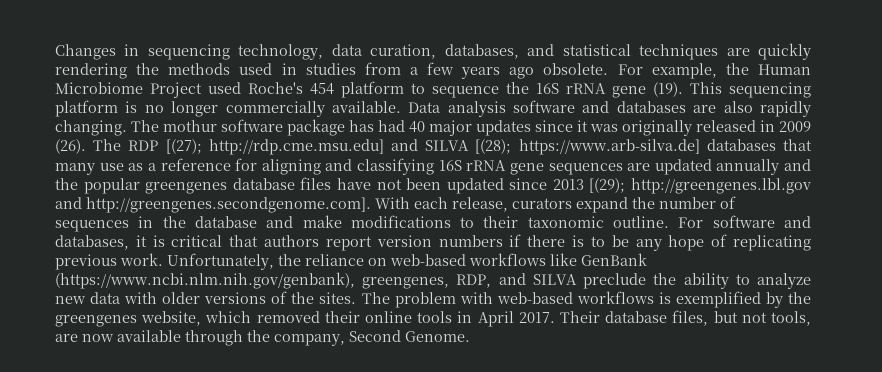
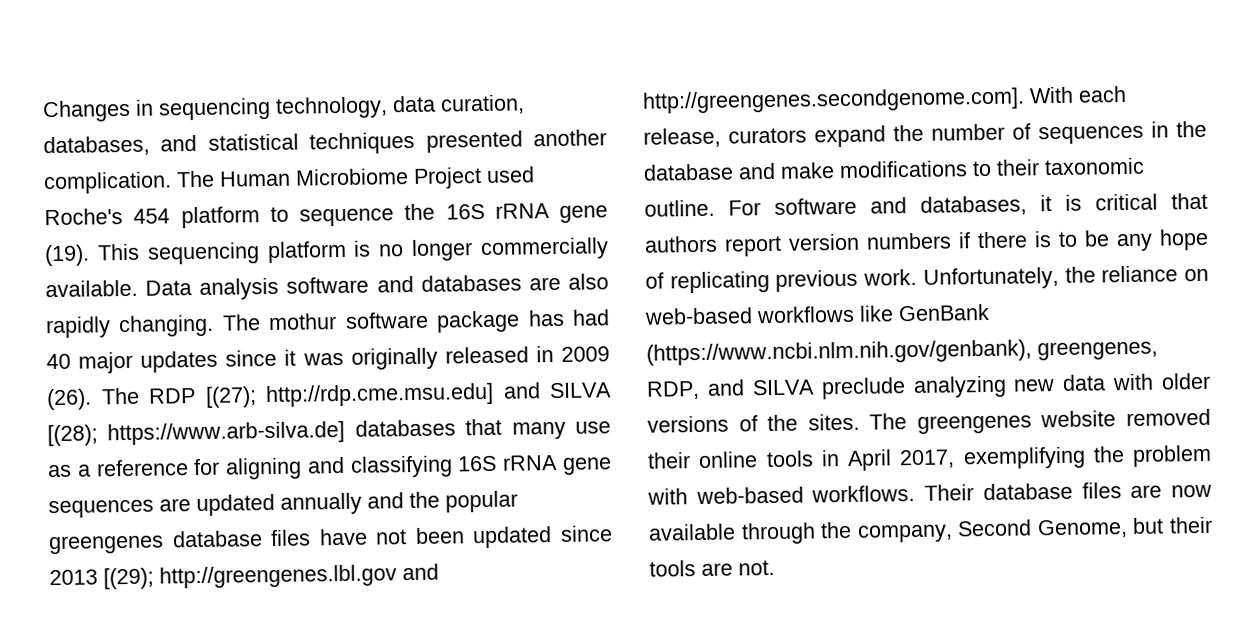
- Changes in sequencing technology, data curation, databases, and statistical techniques are quickly rendering the methods used in studies from a few years ago obsolete. For example, the Human Microbiome Project used Roche's 454 platform to sequence the 16S rRNA gene (19).
+ Changes in sequencing technology, data curation, databases, and statistical techniques presented another complication. The Human Microbiome Project used Roche's 454 platform to sequence the 16S rRNA gene (19).
- Unfortunately, the reliance on web-based workflows like GenBank (https://www.ncbi.nlm.nih.gov/genbank), greengenes, RDP, and SILVA preclude the ability to analyze new data with older versions of the sites.
+ Unfortunately, the reliance on web-based workflows like GenBank (https://www.ncbi.nlm.nih.gov/genbank), greengenes, RDP, and SILVA preclude analyzing new data with older versions of the sites.
- The problem with web-based workflows is exemplified by the greengenes website, which removed their online tools in April 2017. Their database files, but not tools, are now available through the company, Second Genome.
+ The greengenes website removed their online tools in April 2017, exemplifying the problem with web-based workflows. Their database files are now available through the company, Second Genome, but their tools are not.

